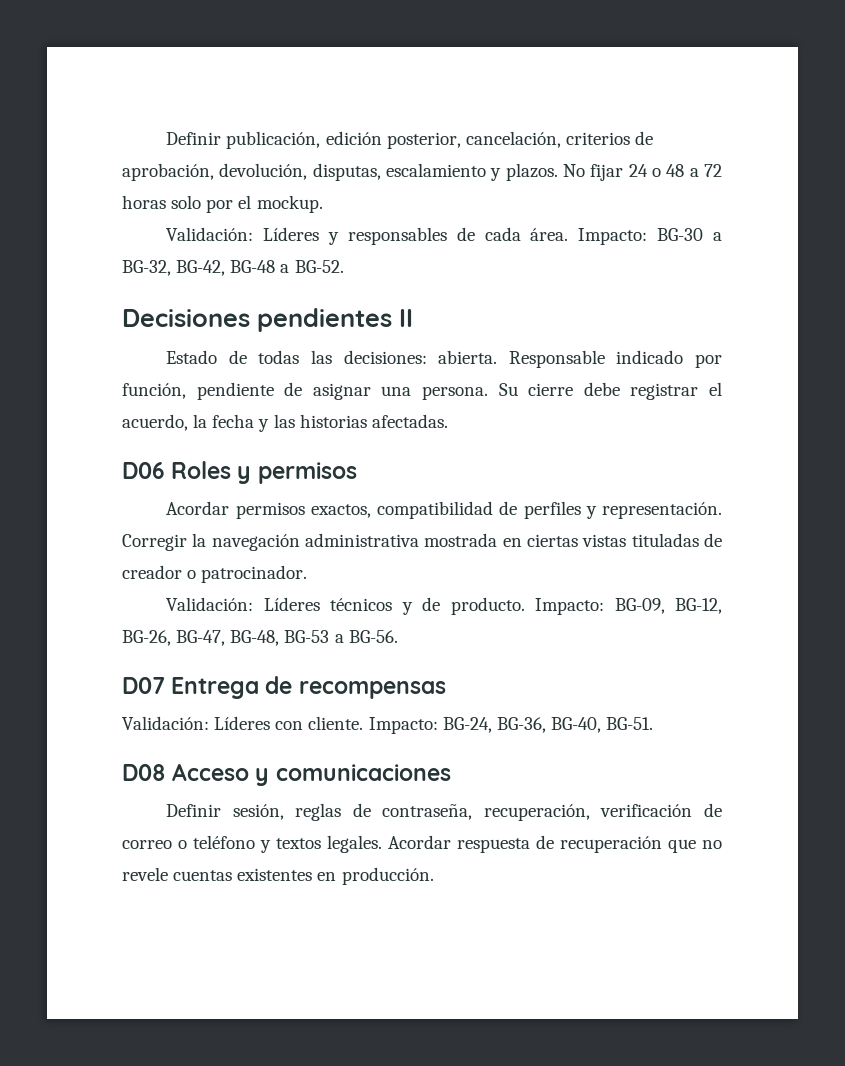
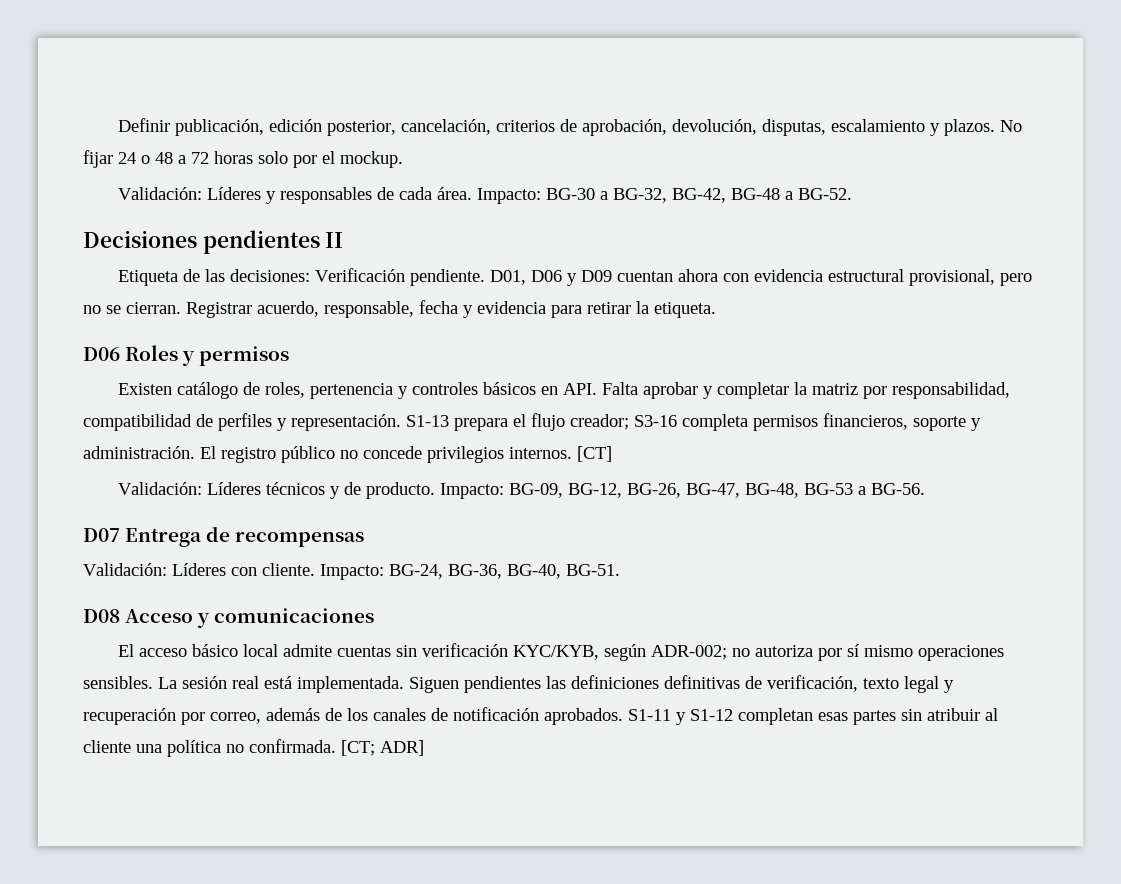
- Estado de todas las decisiones: abierta. Responsable indicado por función, pendiente de asignar una persona. Su cierre debe registrar el acuerdo, la fecha y las historias afectadas.
+ Etiqueta de las decisiones: Verificación pendiente. D01, D06 y D09 cuentan ahora con evidencia estructural provisional, pero no se cierran. Registrar acuerdo, responsable, fecha y evidencia para retirar la etiqueta.
  D06 Roles y permisos
- Acordar permisos exactos, compatibilidad de perfiles y representación.
+ Existen catálogo de roles, pertenencia y controles básicos en API. Falta aprobar y completar la matriz por responsabilidad, compatibilidad de perfiles y representación.
- Corregir la navegación administrativa mostrada en ciertas vistas tituladas de creador o patrocinador.
+ S1-13 prepara el flujo creador; S3-16 completa permisos financieros, soporte y administración. El registro público no concede privilegios internos. [CT]
- Definir sesión, reglas de contraseña, recuperación, verificación de correo o teléfono y textos legales. Acordar respuesta de recuperación que no revele cuentas existentes en producción.
+ El acceso básico local admite cuentas sin verificación KYC/KYB, según ADR-002; no autoriza por sí mismo operaciones sensibles. La sesión real está implementada. Siguen pendientes las definiciones definitivas de verificación, texto legal y recuperación por correo, además de los canales de notificación aprobados. S1-11 y S1-12 completan esas partes sin atribuir al cliente una política no confirmada. [CT; ADR]

